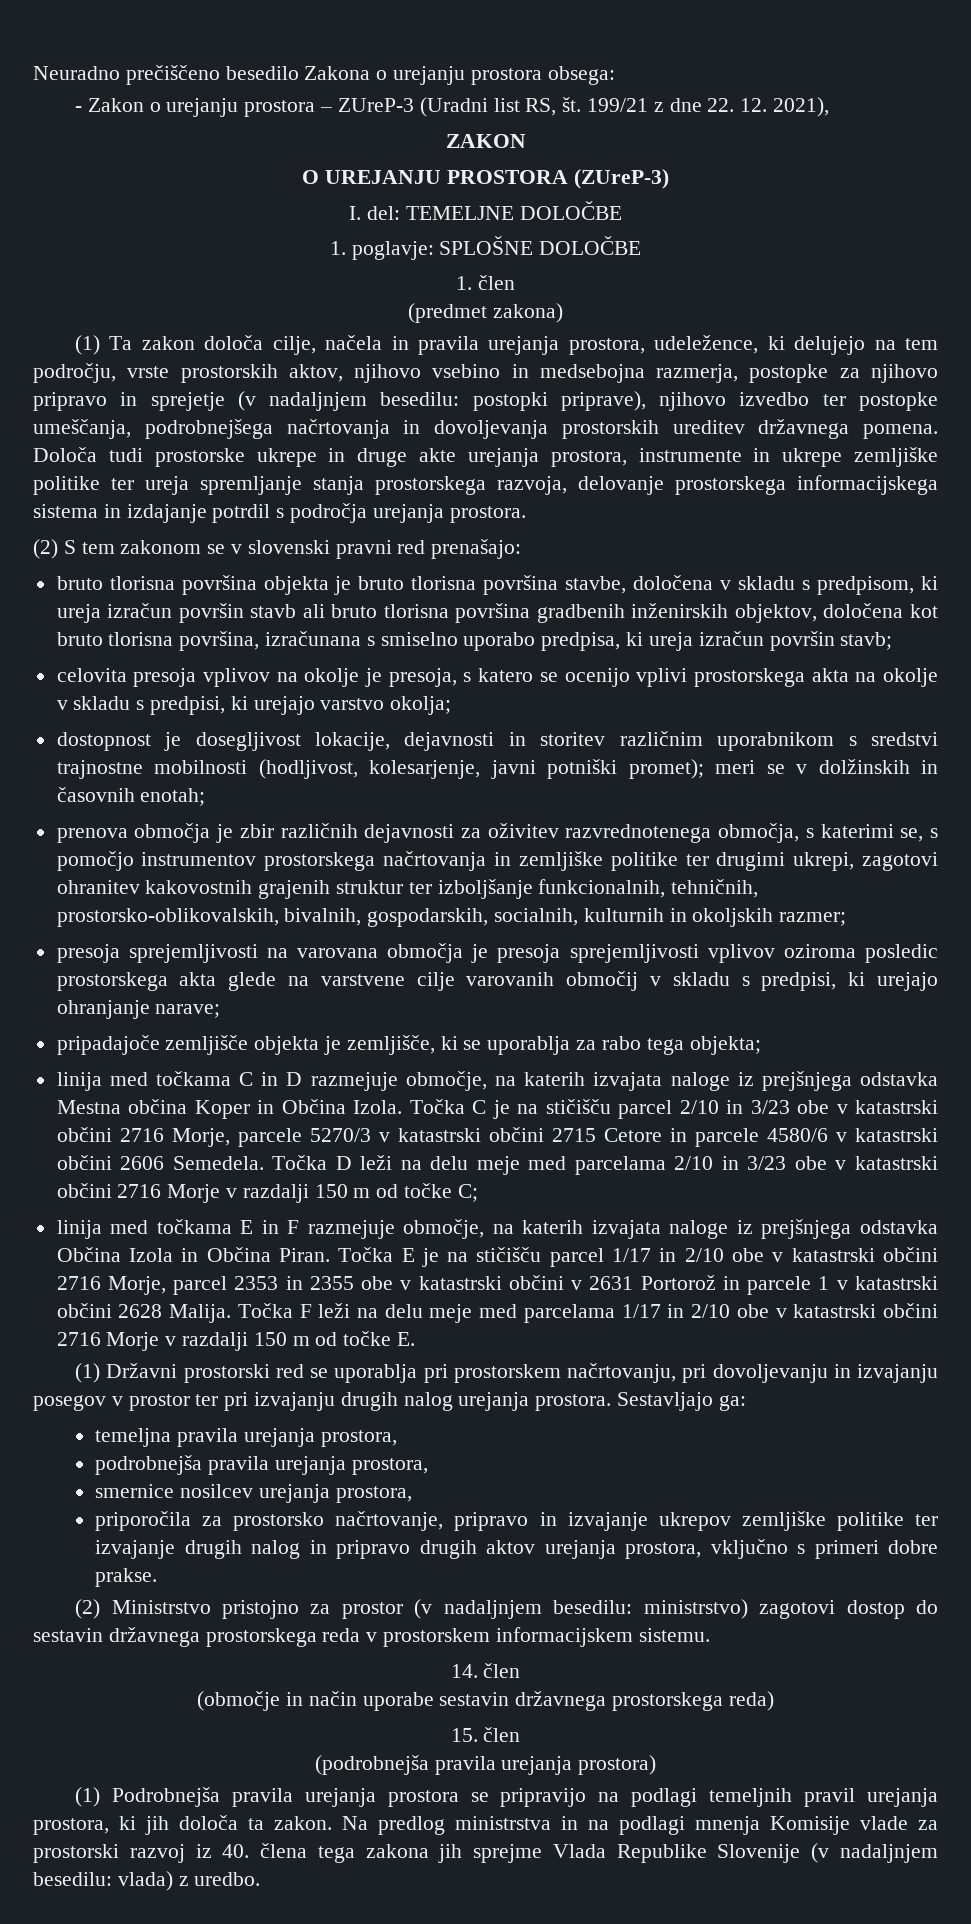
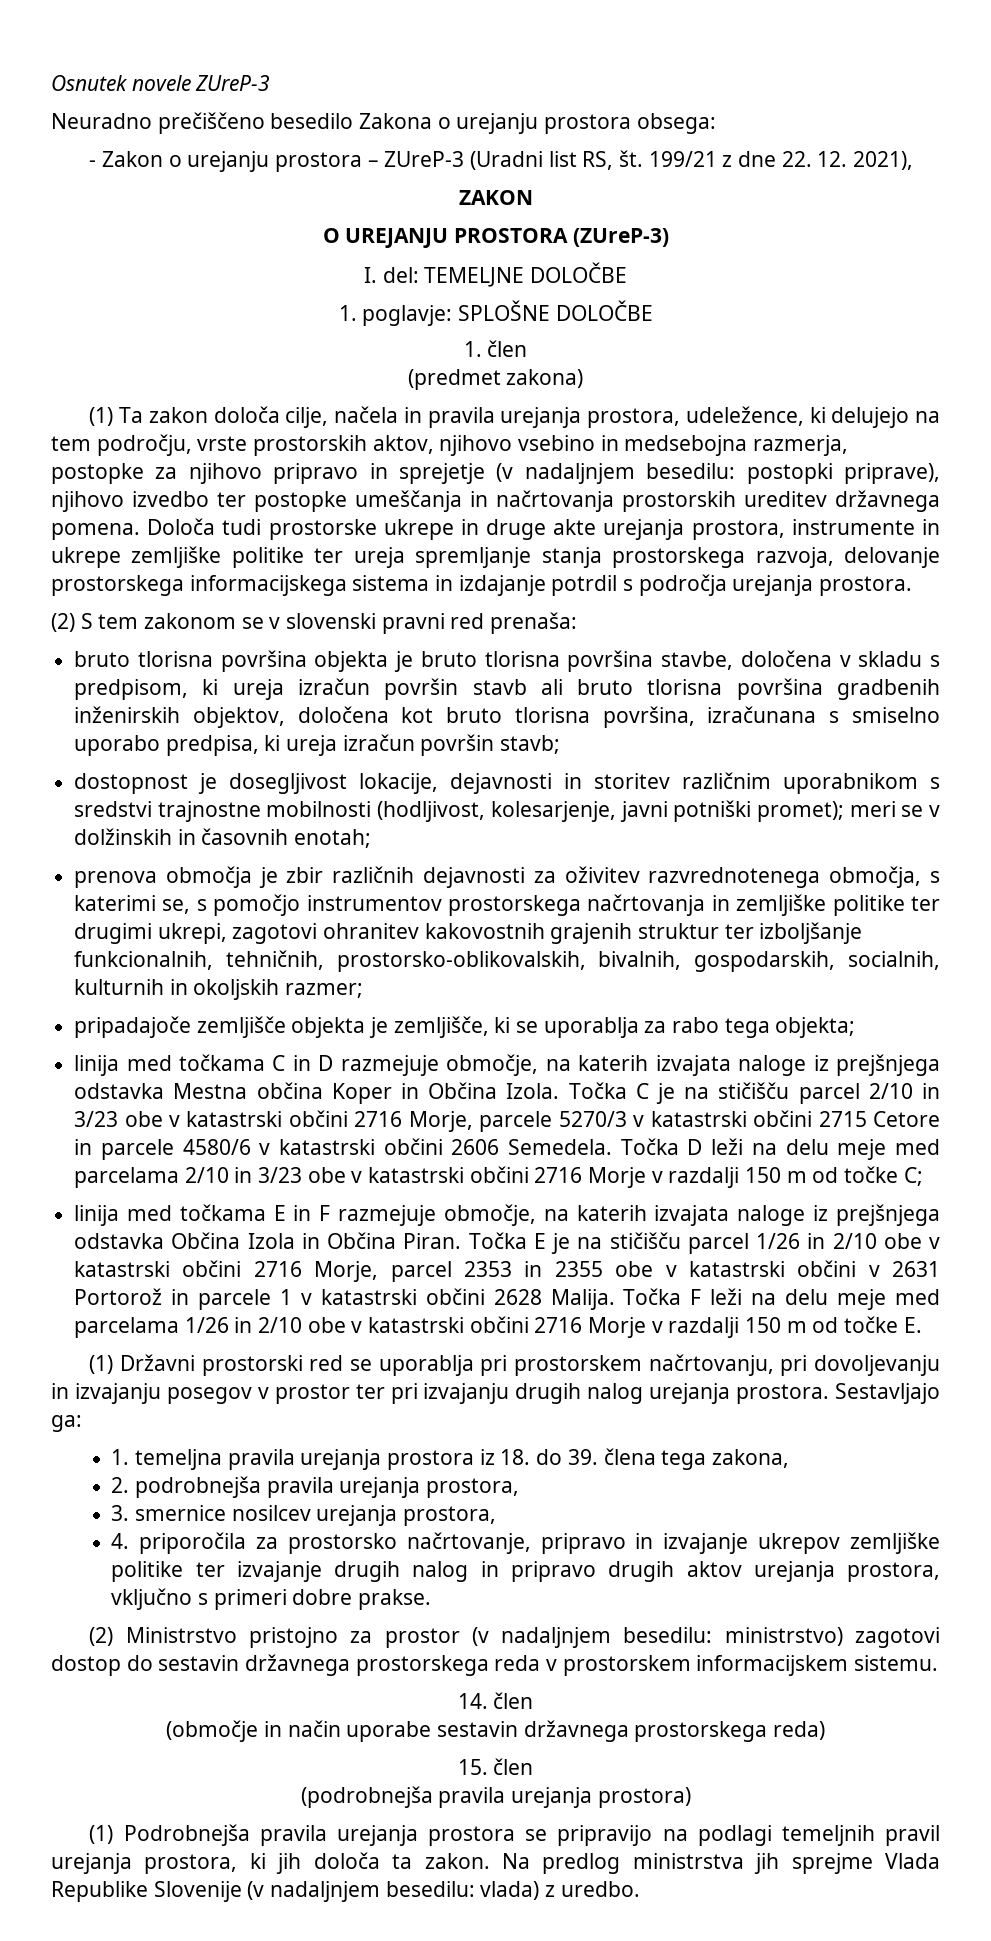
+ Osnutek novele ZUreP-3
- (1) Ta zakon določa cilje, načela in pravila urejanja prostora, udeležence, ki delujejo na tem področju, vrste prostorskih aktov, njihovo vsebino in medsebojna razmerja, postopke za njihovo pripravo in sprejetje (v nadaljnjem besedilu: postopki priprave), njihovo izvedbo ter postopke umeščanja, podrobnejšega načrtovanja in dovoljevanja prostorskih ureditev državnega pomena.
+ (1) Ta zakon določa cilje, načela in pravila urejanja prostora, udeležence, ki delujejo na tem področju, vrste prostorskih aktov, njihovo vsebino in medsebojna razmerja, postopke za njihovo pripravo in sprejetje (v nadaljnjem besedilu: postopki priprave), njihovo izvedbo ter postopke umeščanja in načrtovanja prostorskih ureditev državnega pomena.
- (2) S tem zakonom se v slovenski pravni red prenašajo:
+ (2) S tem zakonom se v slovenski pravni red prenaša:
- celovita presoja vplivov na okolje je presoja, s katero se ocenijo vplivi prostorskega akta na okolje v skladu s predpisi, ki urejajo varstvo okolja;
- presoja sprejemljivosti na varovana območja je presoja sprejemljivosti vplivov oziroma posledic prostorskega akta glede na varstvene cilje varovanih območij v skladu s predpisi, ki urejajo ohranjanje narave;
- Točka E je na stičišču parcel 1/17 in 2/10 obe v katastrski občini 2716 Morje, parcel 2353 in 2355 obe v katastrski občini v 2631 Portorož in parcele 1 v katastrski občini 2628 Malija.
+ Točka E je na stičišču parcel 1/26 in 2/10 obe v katastrski občini 2716 Morje, parcel 2353 in 2355 obe v katastrski občini v 2631 Portorož in parcele 1 v katastrski občini 2628 Malija.
- Točka F leži na delu meje med parcelama 1/17 in 2/10 obe v katastrski občini 2716 Morje v razdalji 150 m od točke E.
+ Točka F leži na delu meje med parcelama 1/26 in 2/10 obe v katastrski občini 2716 Morje v razdalji 150 m od točke E.
- temeljna pravila urejanja prostora,
- podrobnejša pravila urejanja prostora,
+ 1. temeljna pravila urejanja prostora iz 18. do 39. člena tega zakona,
+ 2. podrobnejša pravila urejanja prostora,
- smernice nosilcev urejanja prostora,
+ 3. smernice nosilcev urejanja prostora,
- priporočila za prostorsko načrtovanje, pripravo in izvajanje ukrepov zemljiške politike ter izvajanje drugih nalog in pripravo drugih aktov urejanja prostora, vključno s primeri dobre prakse.
+ 4. priporočila za prostorsko načrtovanje, pripravo in izvajanje ukrepov zemljiške politike ter izvajanje drugih nalog in pripravo drugih aktov urejanja prostora, vključno s primeri dobre prakse.
- Na predlog ministrstva in na podlagi mnenja Komisije vlade za prostorski razvoj iz 40. člena tega zakona jih sprejme Vlada Republike Slovenije (v nadaljnjem besedilu: vlada) z uredbo.
+ Na predlog ministrstva jih sprejme Vlada Republike Slovenije (v nadaljnjem besedilu: vlada) z uredbo.

